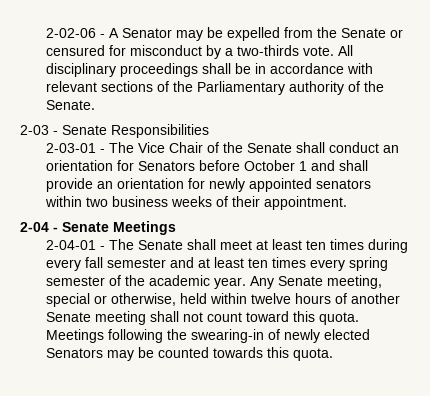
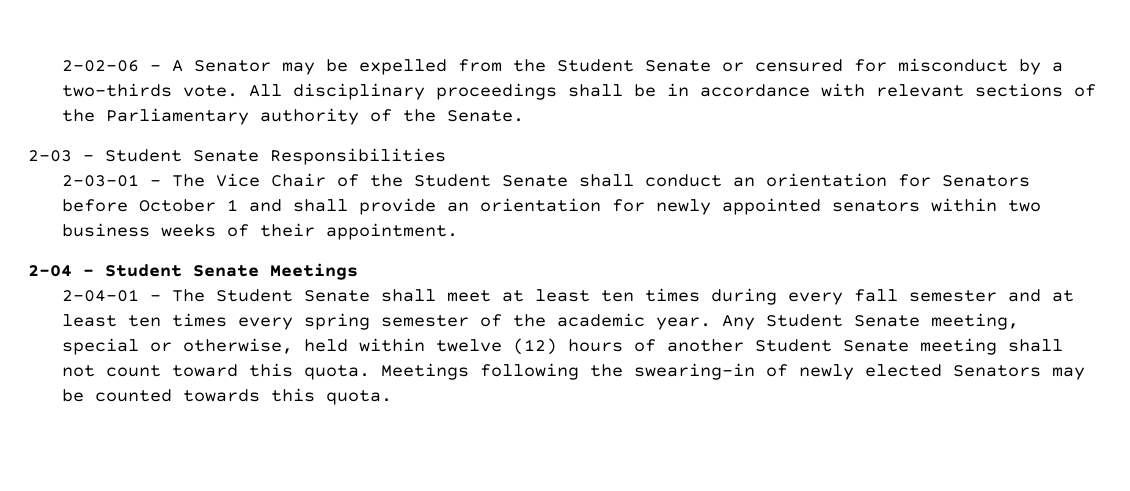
- 2-02-06 - A Senator may be expelled from the Senate or censured for misconduct by a two-thirds vote.
+ 2-02-06 - A Senator may be expelled from the Student Senate or censured for misconduct by a two-thirds vote.
- 2-03 - Senate Responsibilities
+ 2-03 - Student Senate Responsibilities
- 2-03-01 - The Vice Chair of the Senate shall conduct an orientation for Senators before October 1 and shall provide an orientation for newly appointed senators within two business weeks of their appointment.
+ 2-03-01 - The Vice Chair of the Student Senate shall conduct an orientation for Senators before October 1 and shall provide an orientation for newly appointed senators within two business weeks of their appointment.
- 2-04 - Senate Meetings
+ 2-04 - Student Senate Meetings
- 2-04-01 - The Senate shall meet at least ten times during every fall semester and at least ten times every spring semester of the academic year.
+ 2-04-01 - The Student Senate shall meet at least ten times during every fall semester and at least ten times every spring semester of the academic year.
- Any Senate meeting, special or otherwise, held within twelve hours of another Senate meeting shall not count toward this quota.
+ Any Student Senate meeting, special or otherwise, held within twelve (12) hours of another Student Senate meeting shall not count toward this quota.

